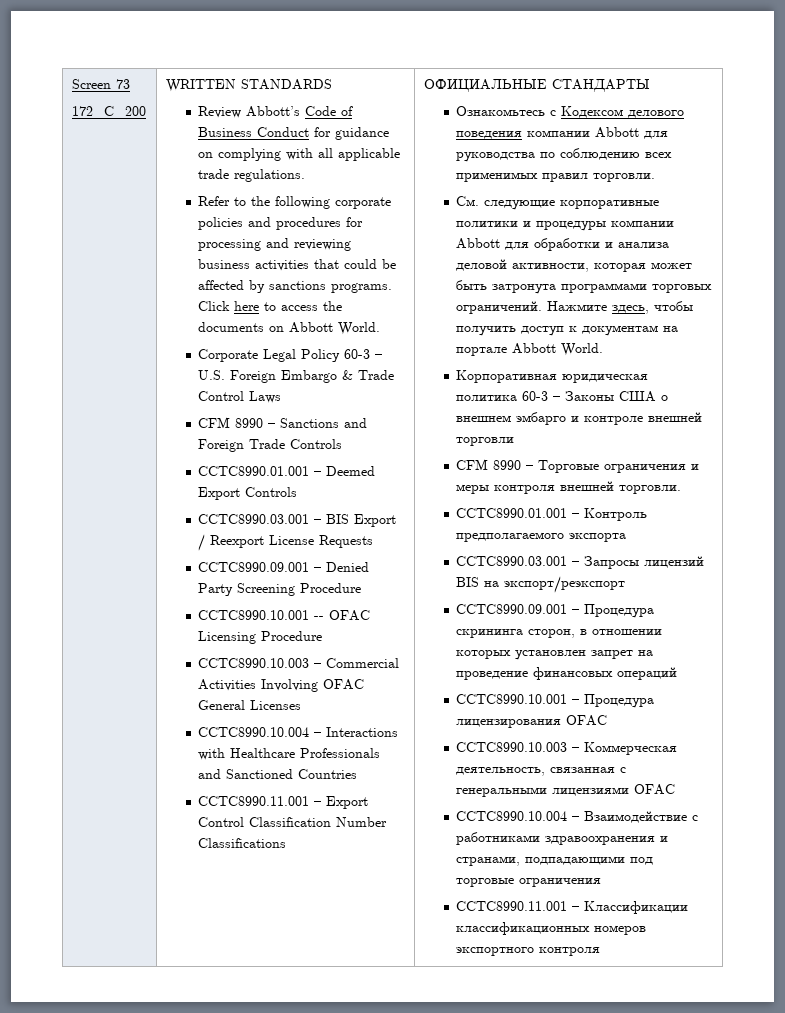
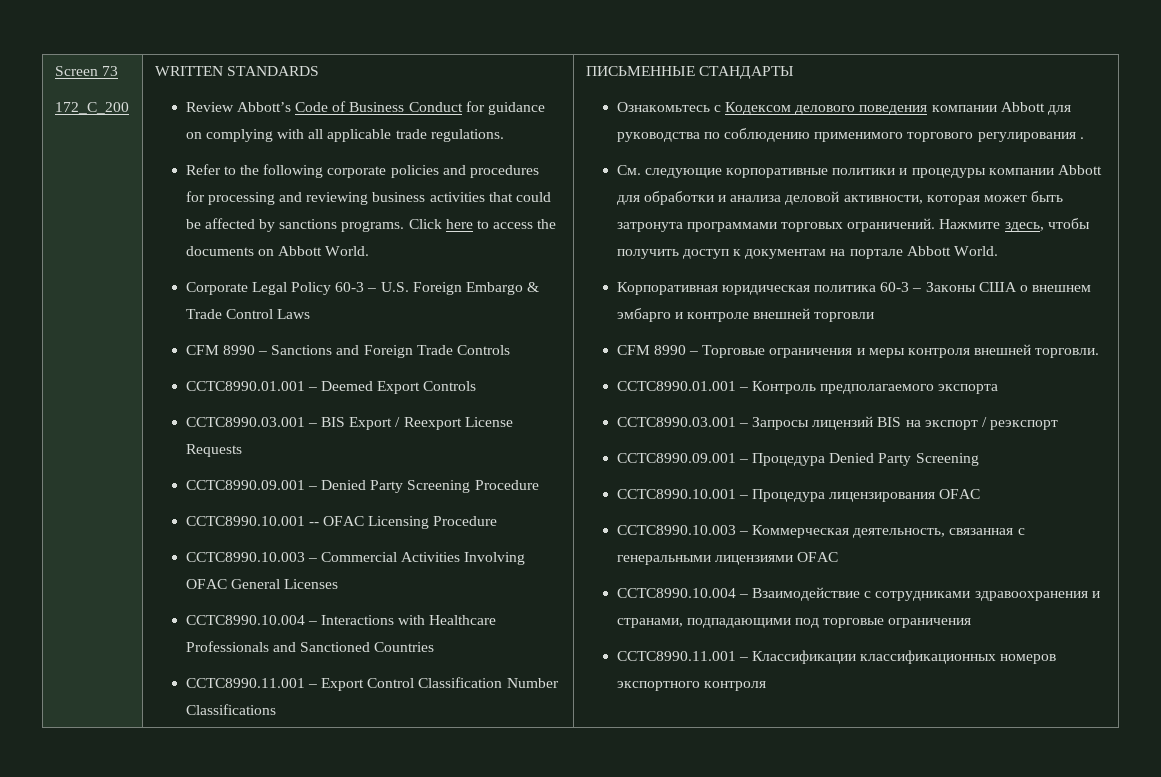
- ОФИЦИАЛЬНЫЕ СТАНДАРТЫ
+ ПИСЬМЕННЫЕ СТАНДАРТЫ
- Ознакомьтесь с Кодексом делового поведения компании Abbott для руководства по соблюдению всех применимых правил торговли.
+ Ознакомьтесь с Кодексом делового поведения компании Abbott для руководства по соблюдению применимого торгового регулирования .
- CCTC8990.03.001 – Запросы лицензий BIS на экспорт/реэкспорт
+ CCTC8990.03.001 – Запросы лицензий BIS на экспорт / реэкспорт
- CCTC8990.09.001 – Процедура скрининга сторон, в отношении которых установлен запрет на проведение финансовых операций
+ CCTC8990.09.001 – Процедура Denied Party Screening
- CCTC8990.10.004 – Взаимодействие с работниками здравоохранения и странами, подпадающими под торговые ограничения
+ CCTC8990.10.004 – Взаимодействие с сотрудниками здравоохранения и странами, подпадающими под торговые ограничения

